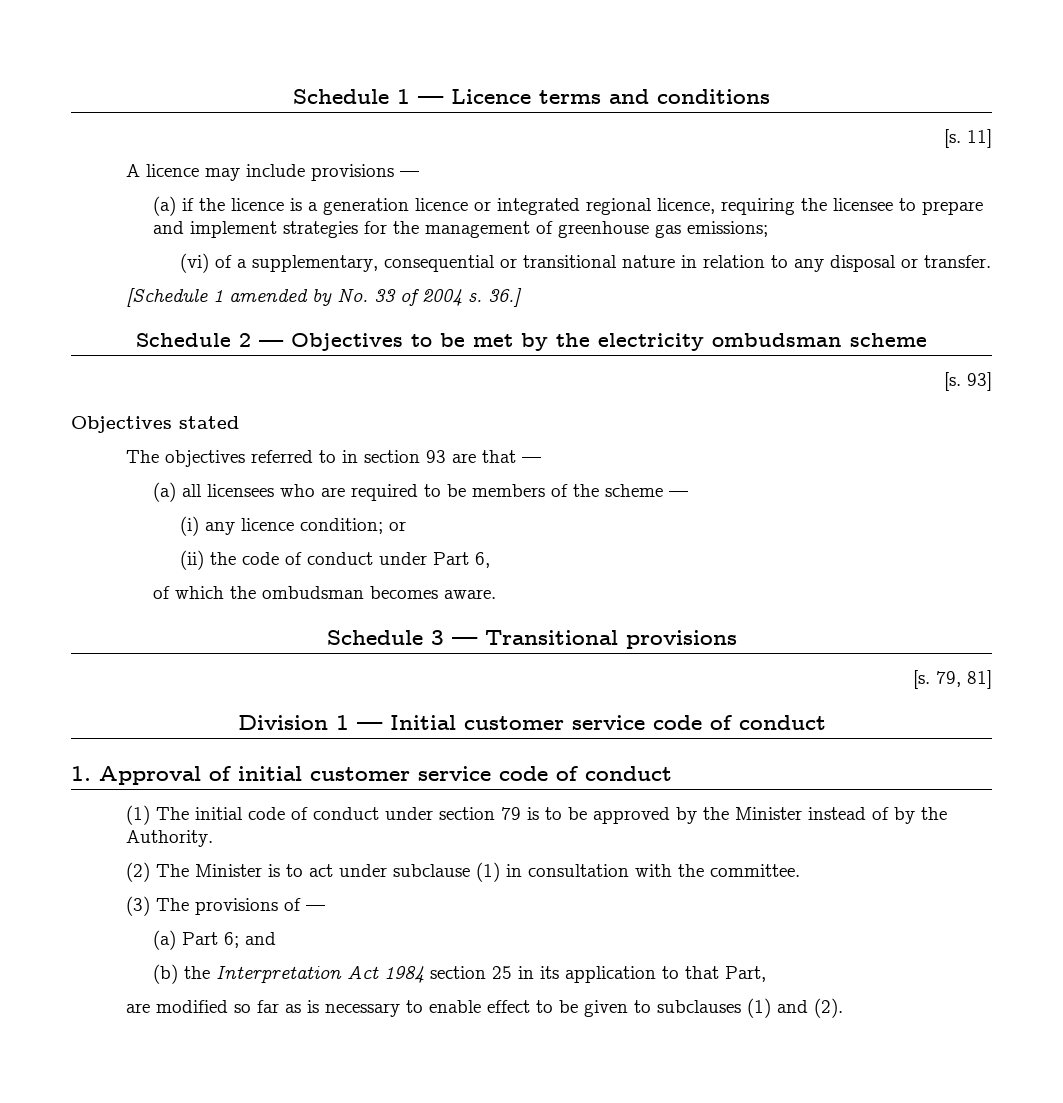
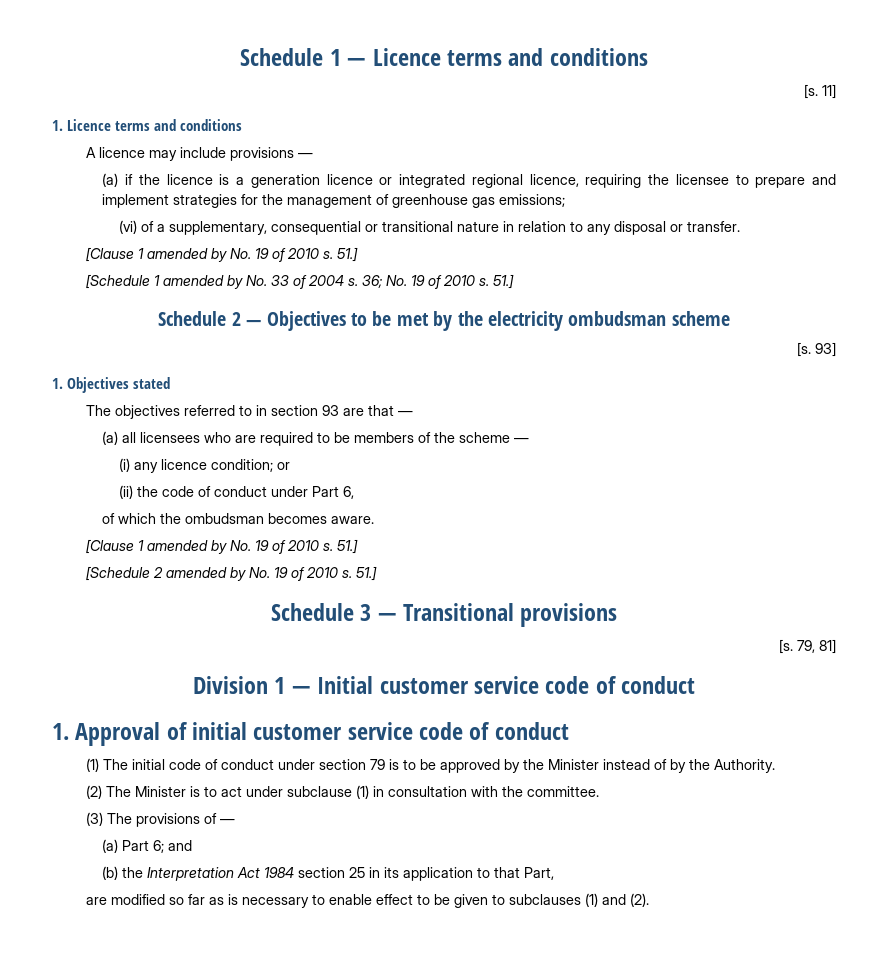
+ 1. Licence terms and conditions
  (vi) of a supplementary, consequential or transitional nature in relation to any disposal or transfer.
+ [Clause 1 amended by No. 19 of 2010 s. 51.]
- 36.]
+ 36; No. 19 of 2010 s. 51.]
- Objectives stated
+ 1. Objectives stated
  of which the ombudsman becomes aware.
+ [Clause 1 amended by No. 19 of 2010 s. 51.]
+ [Schedule 2 amended by No. 19 of 2010 s. 51.]

